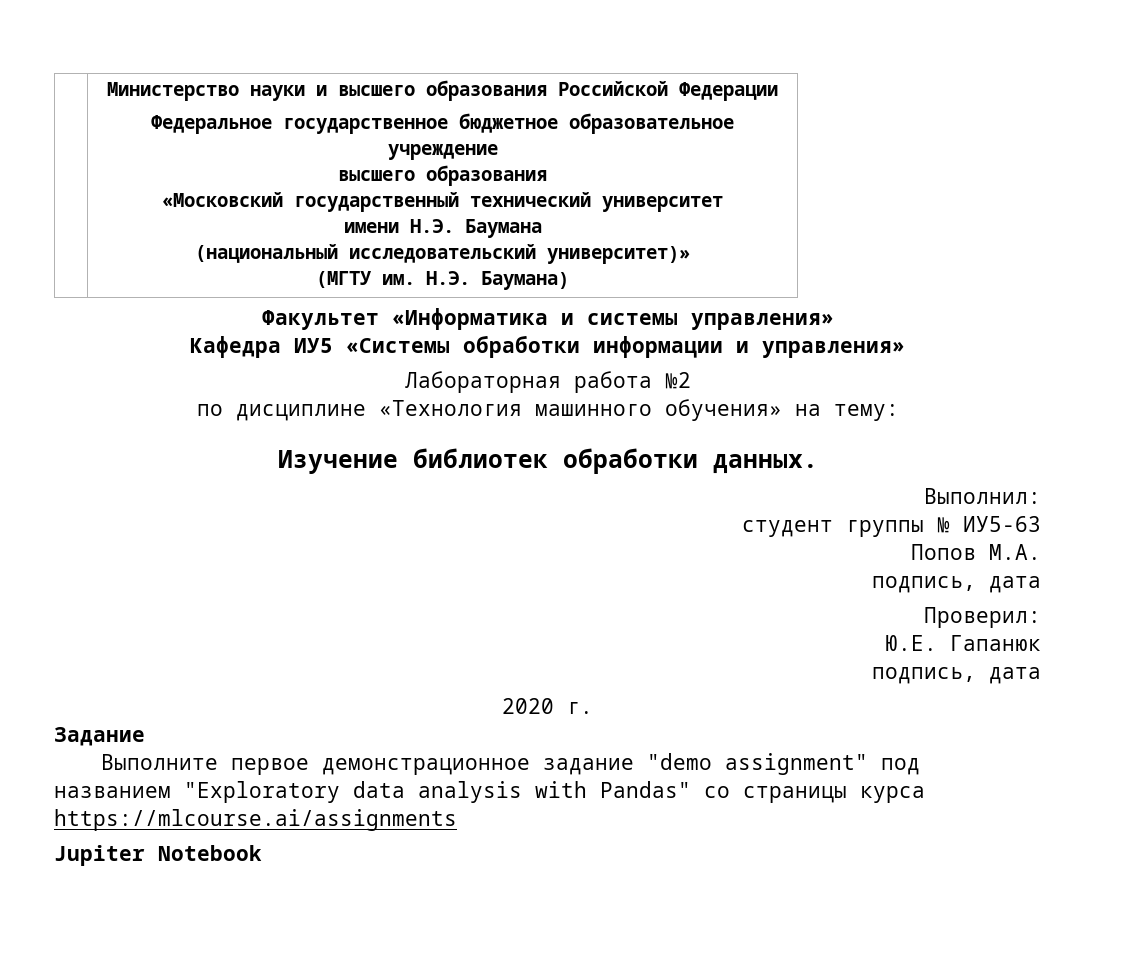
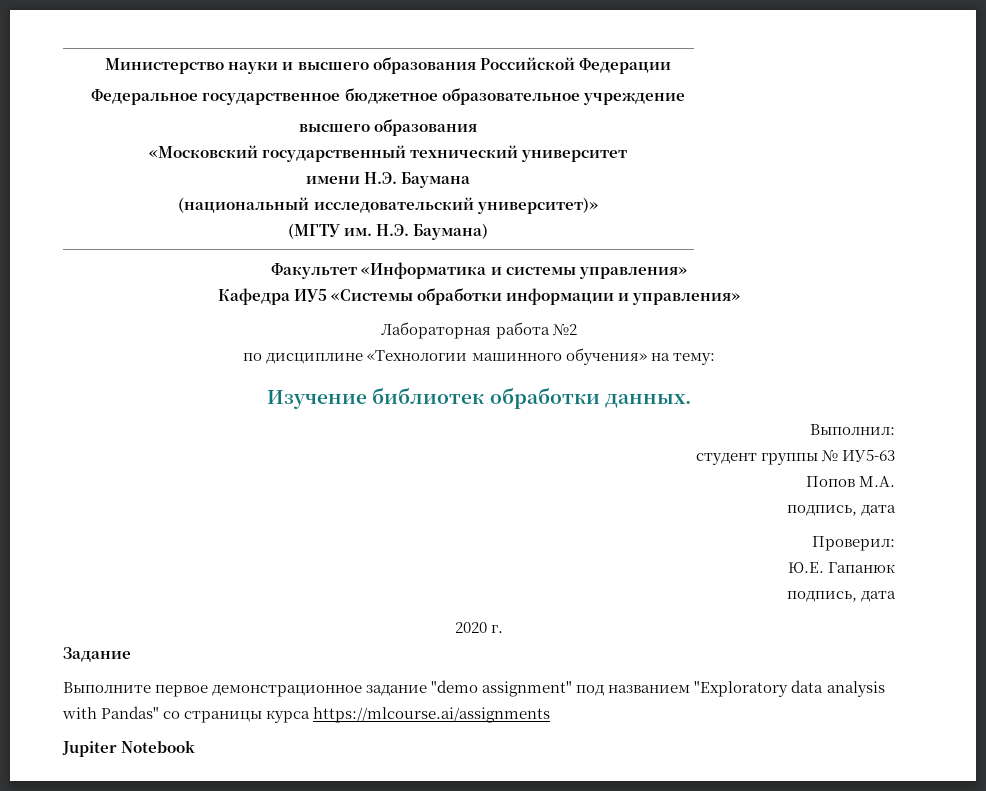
- по дисциплине «Технология машинного обучения» на тему:
+ по дисциплине «Технологии машинного обучения» на тему:

